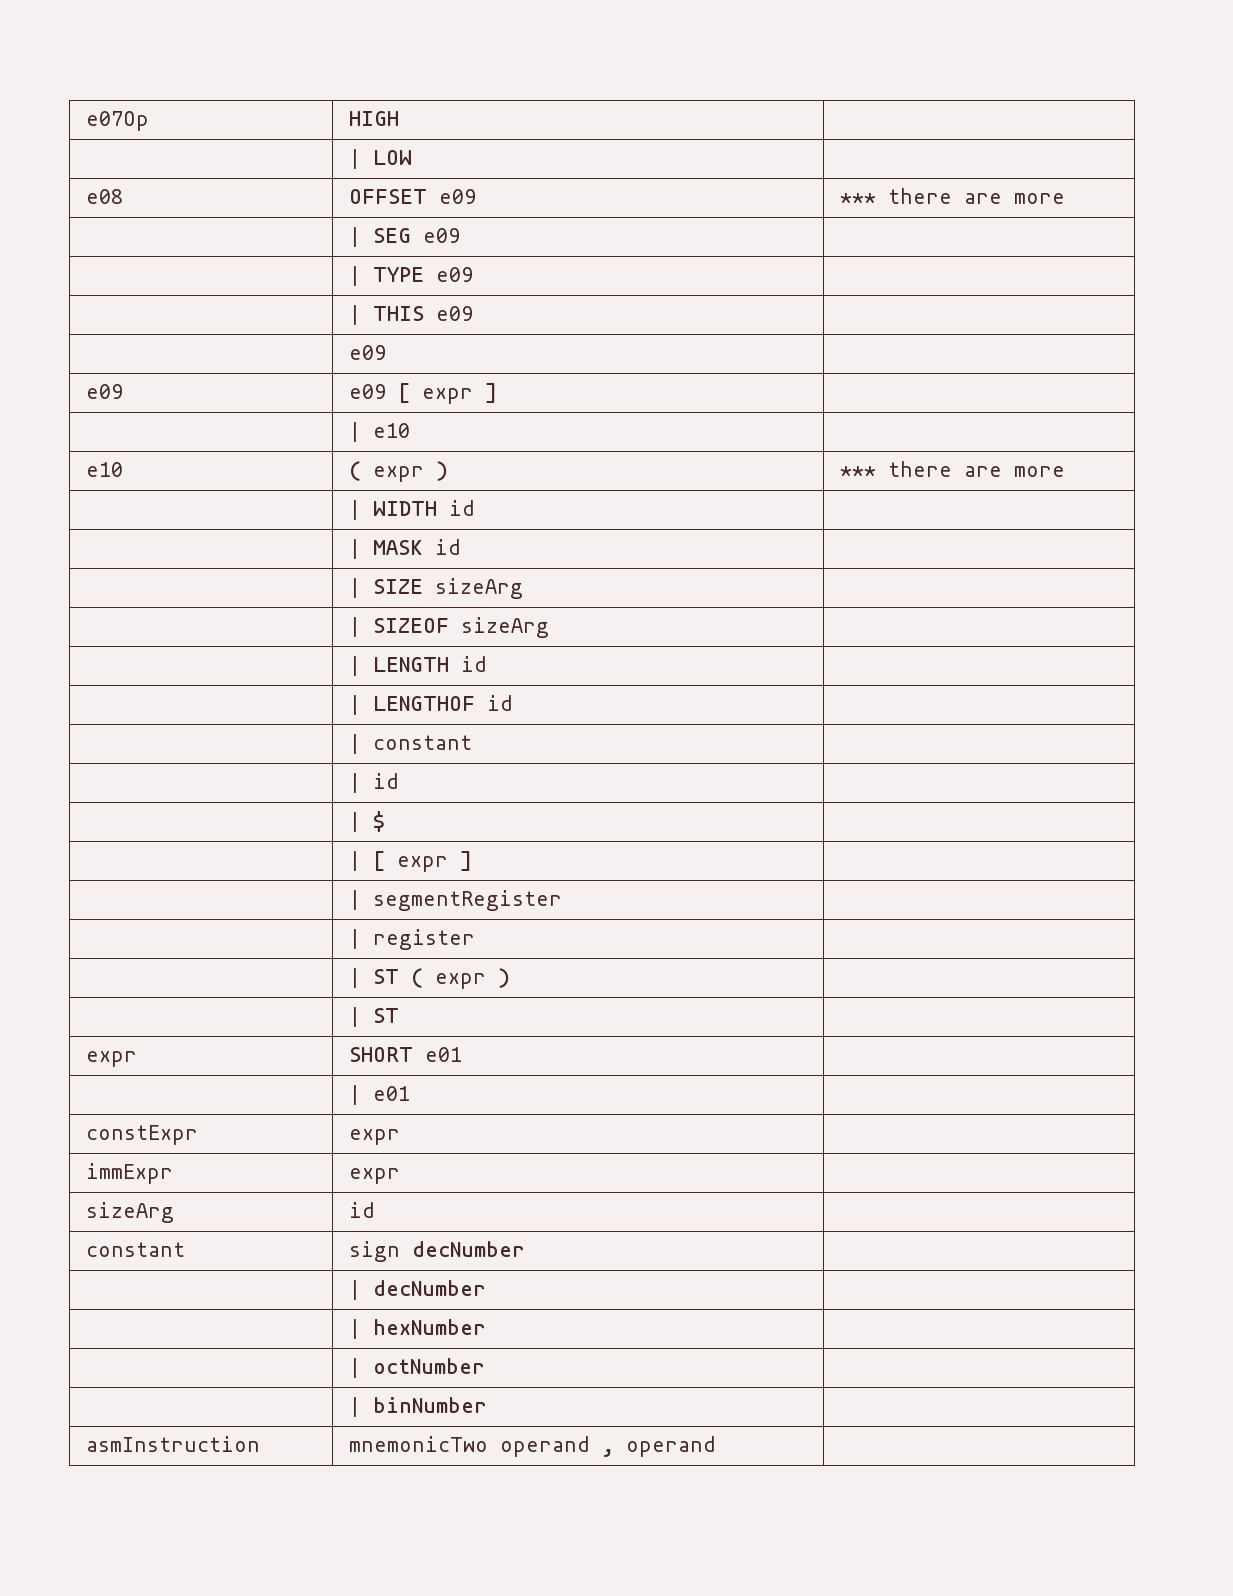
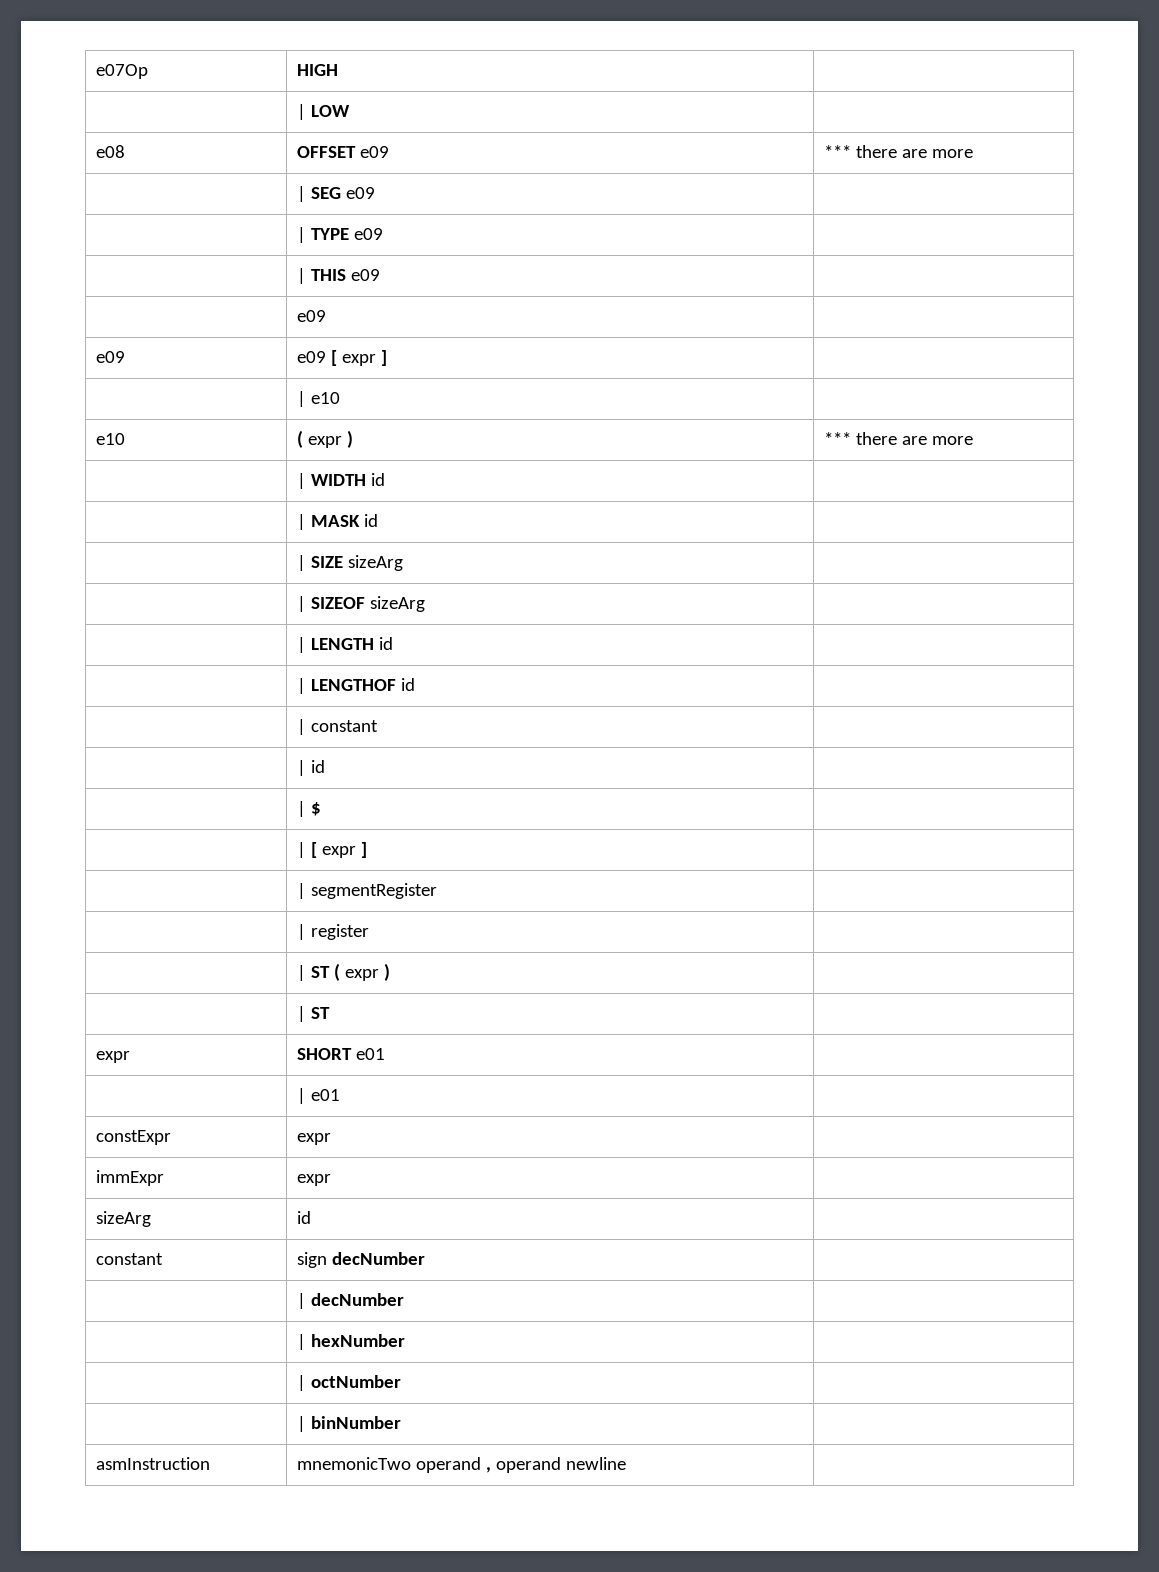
- asmInstruction | mnemonicTwo operand , operand |
+ asmInstruction | mnemonicTwo operand , operand newline |

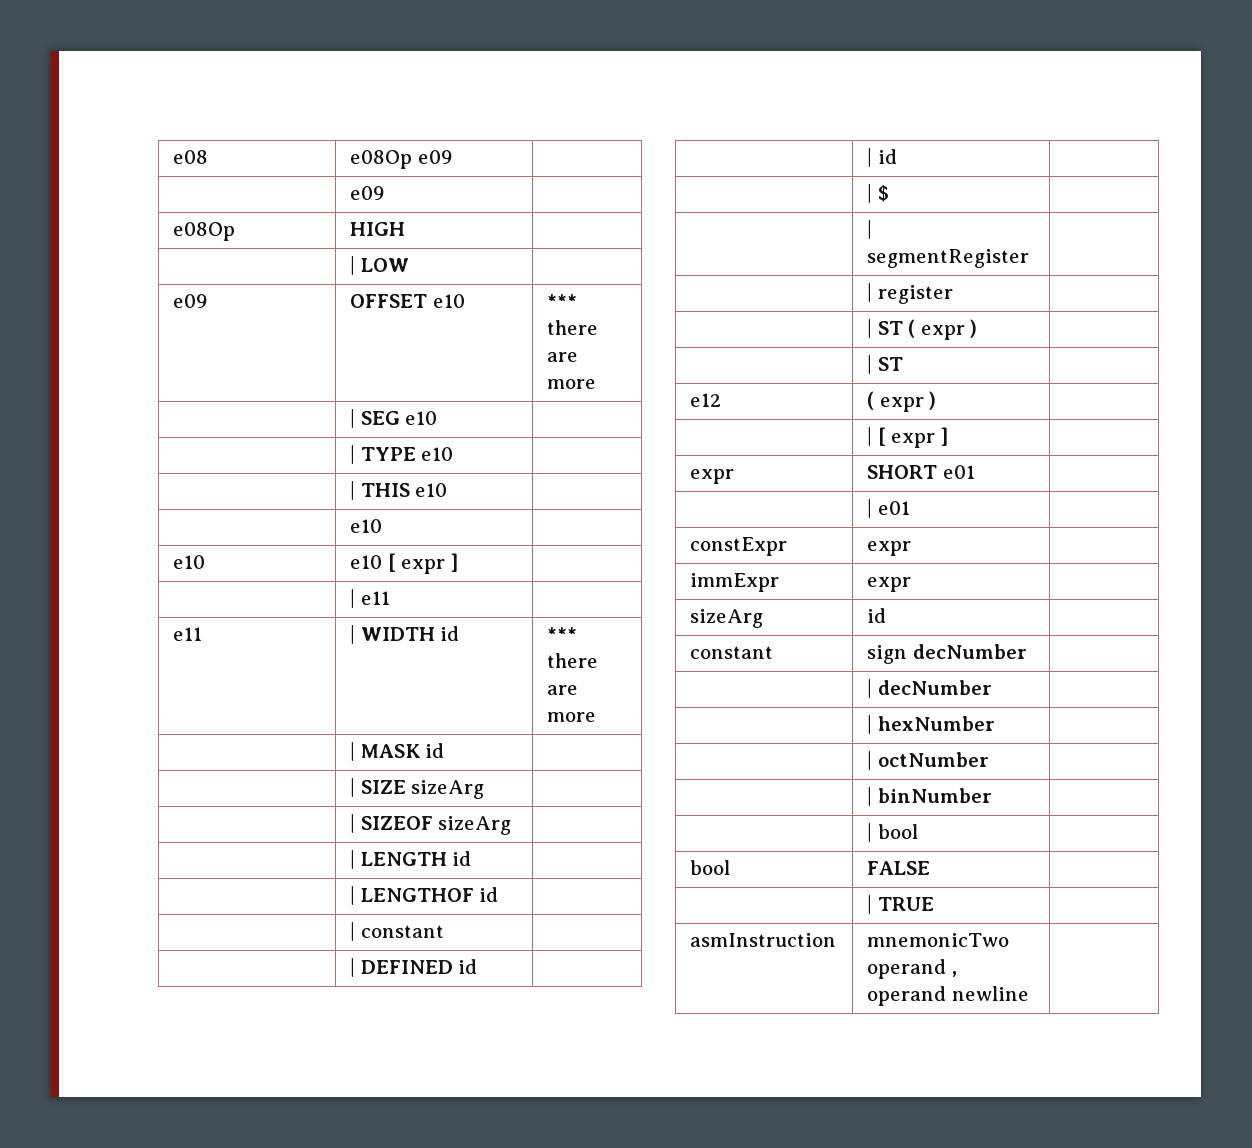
- e07Op | HIGH |
+ e08 | e08Op e09 |
+ | e09 |
+ e08Op | HIGH |
- e08 | OFFSET e09 | *** there are more
+ e09 | OFFSET e10 | *** there are more
- | | SEG e09 |
+ | | SEG e10 |
- | | TYPE e09 |
+ | | TYPE e10 |
- | | THIS e09 |
- | e09 |
- e09 | e09 [ expr ] |
- | | e10 |
- e10 | ( expr ) | *** there are more
- | | WIDTH id |
+ | | THIS e10 |
+ | e10 |
+ e10 | e10 [ expr ] |
+ | | e11 |
+ e11 | | WIDTH id | *** there are more
+ | | DEFINED id |
- | | [ expr ] |
+ e12 | ( expr ) |
+ | | [ expr ] |
+ | | bool |
+ bool | FALSE |
+ | | TRUE |

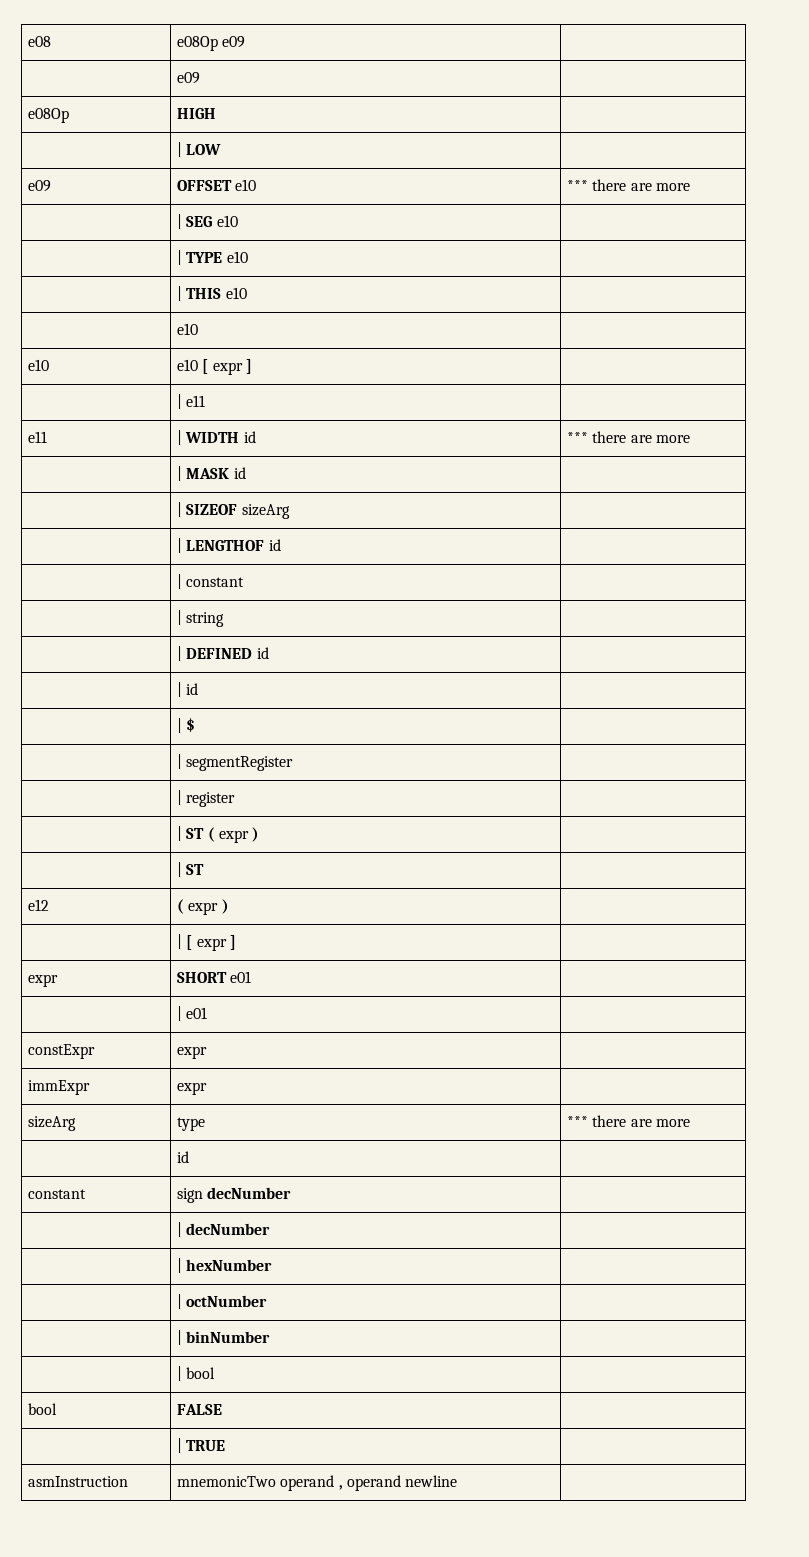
- | | SIZE sizeArg |
- | | LENGTH id |
+ | | string |
- sizeArg | id |
+ sizeArg | type | *** there are more
+ | id |

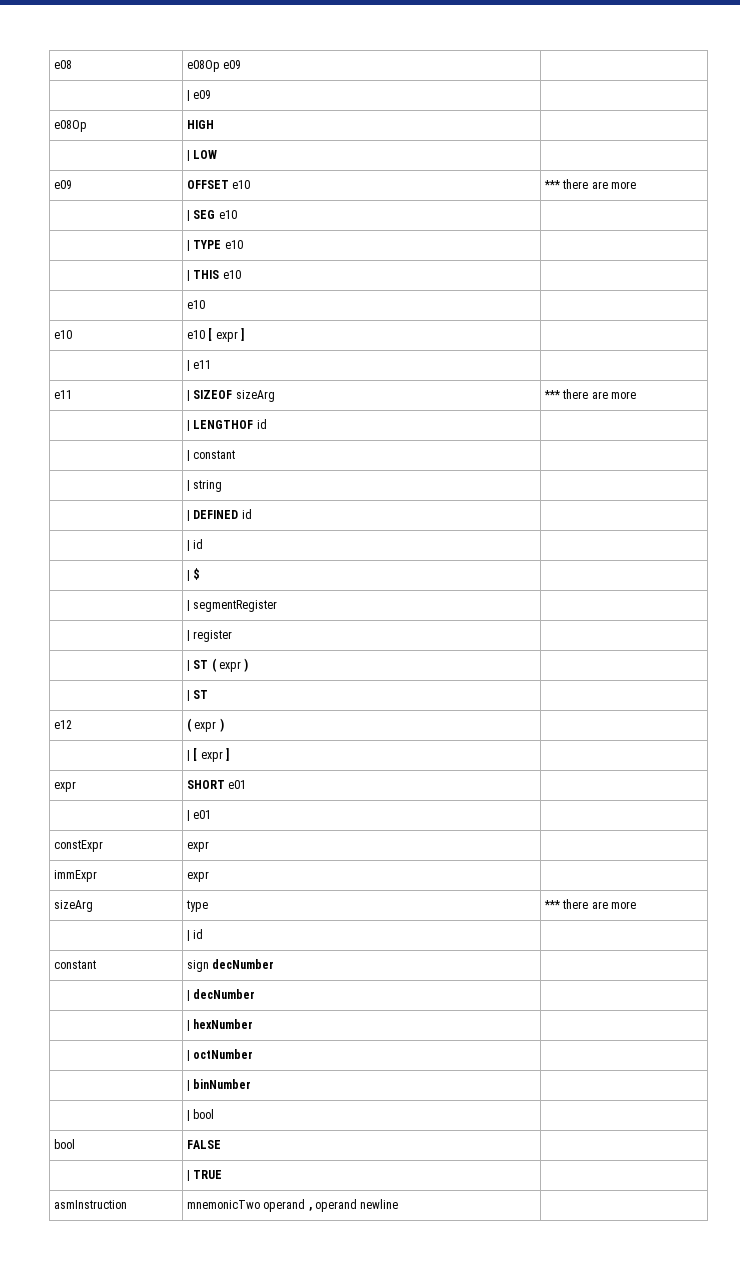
- | e09 |
+ | | e09 |
- e11 | | WIDTH id | *** there are more
- | | MASK id |
- | | SIZEOF sizeArg |
+ e11 | | SIZEOF sizeArg | *** there are more
  sizeArg | type | *** there are more
- | id |
+ | | id |

